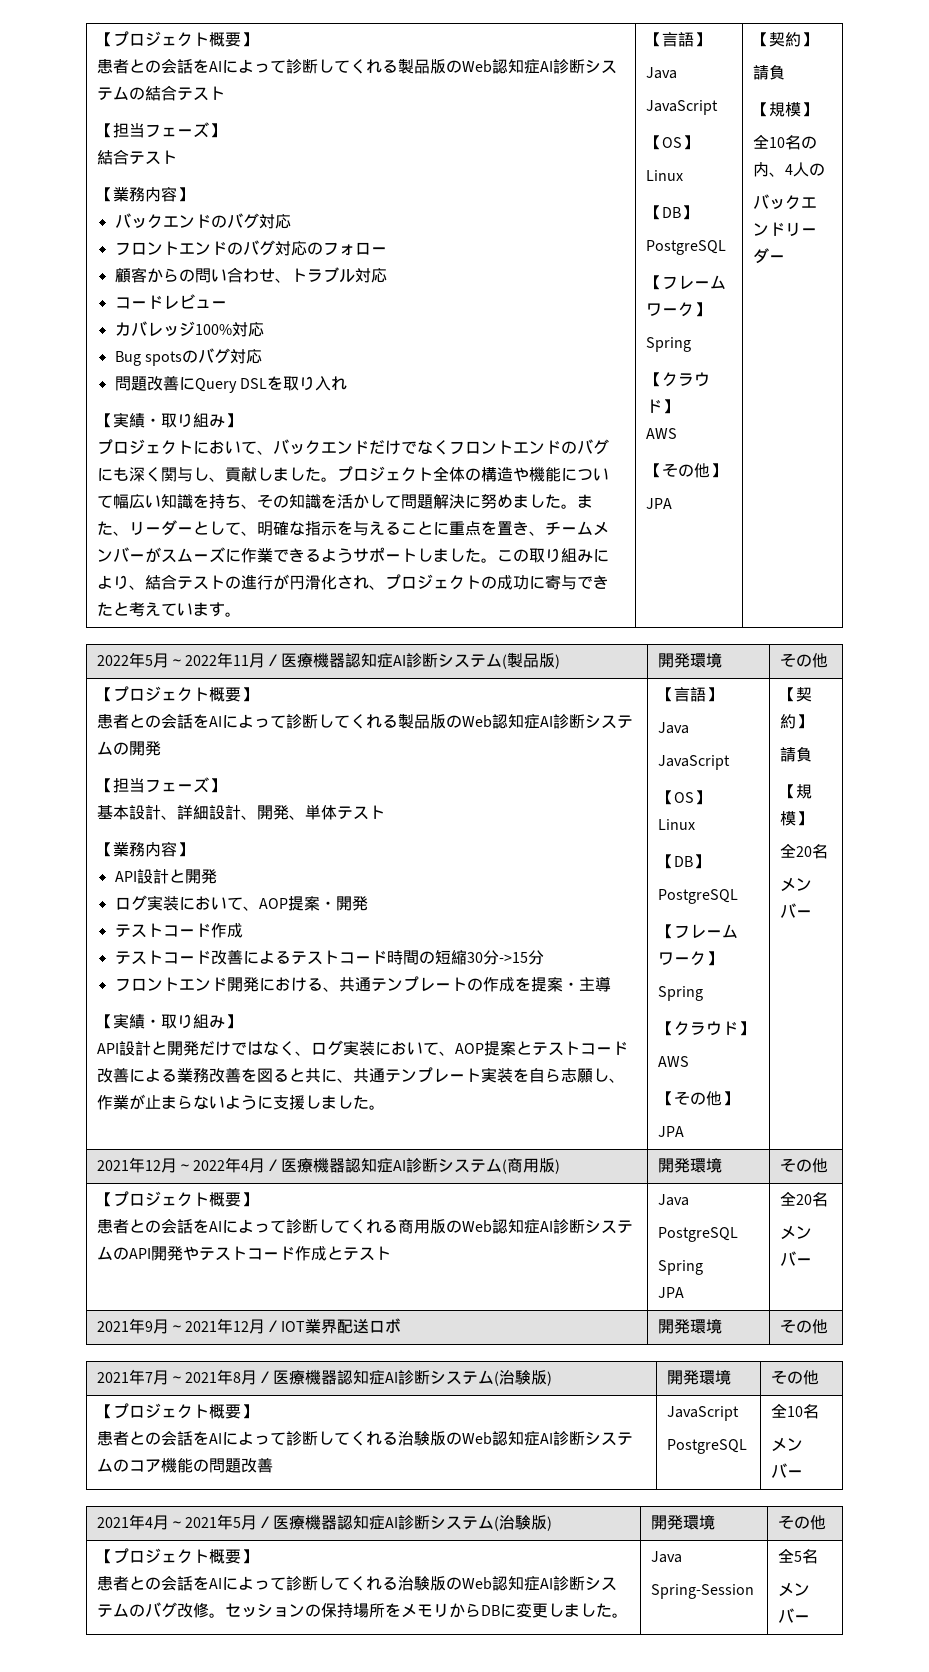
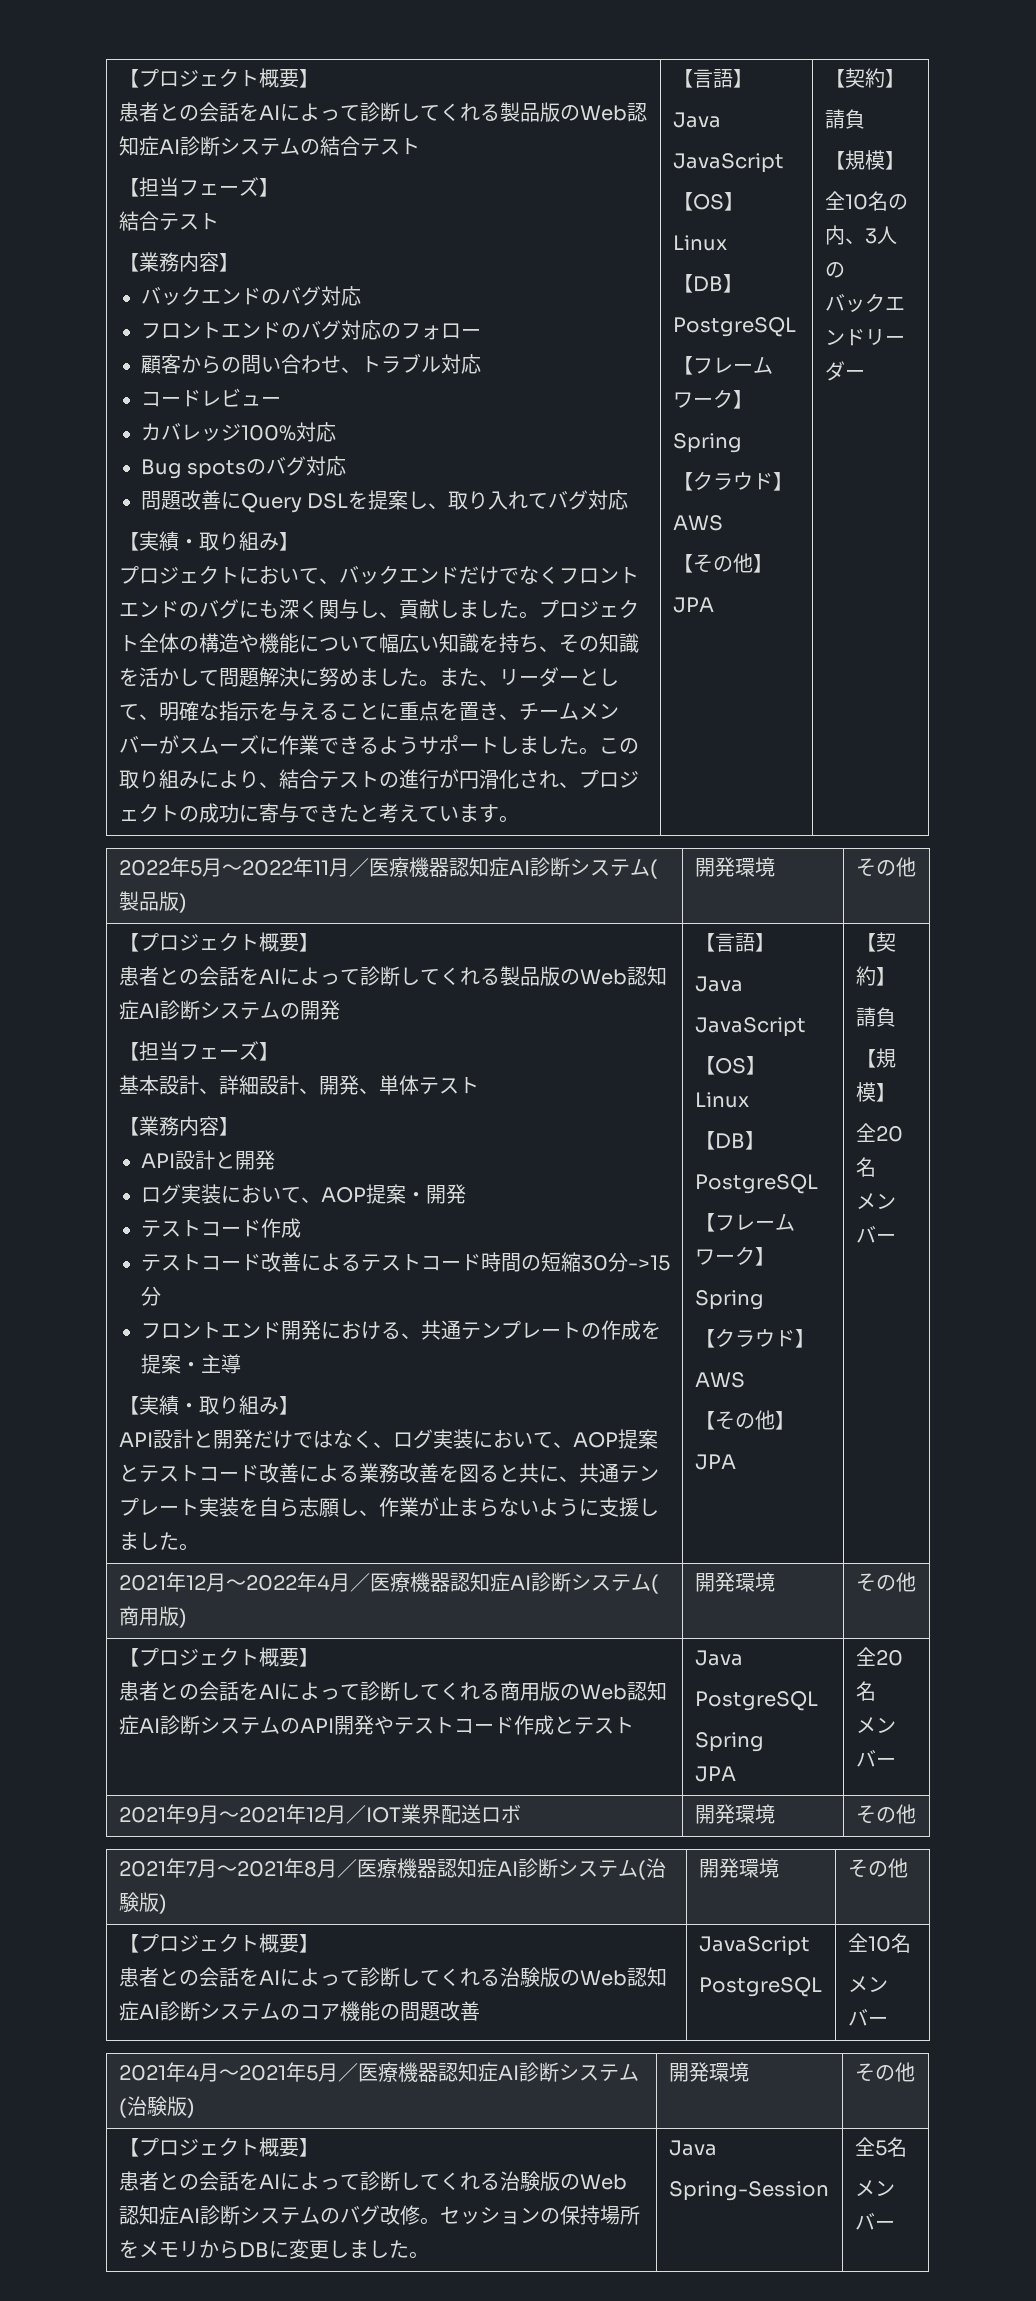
- 問題改善にQuery DSLを取り入れ
+ 問題改善にQuery DSLを提案し、取り入れてバグ対応
- 全10名の内、4人の
+ 全10名の内、3人の

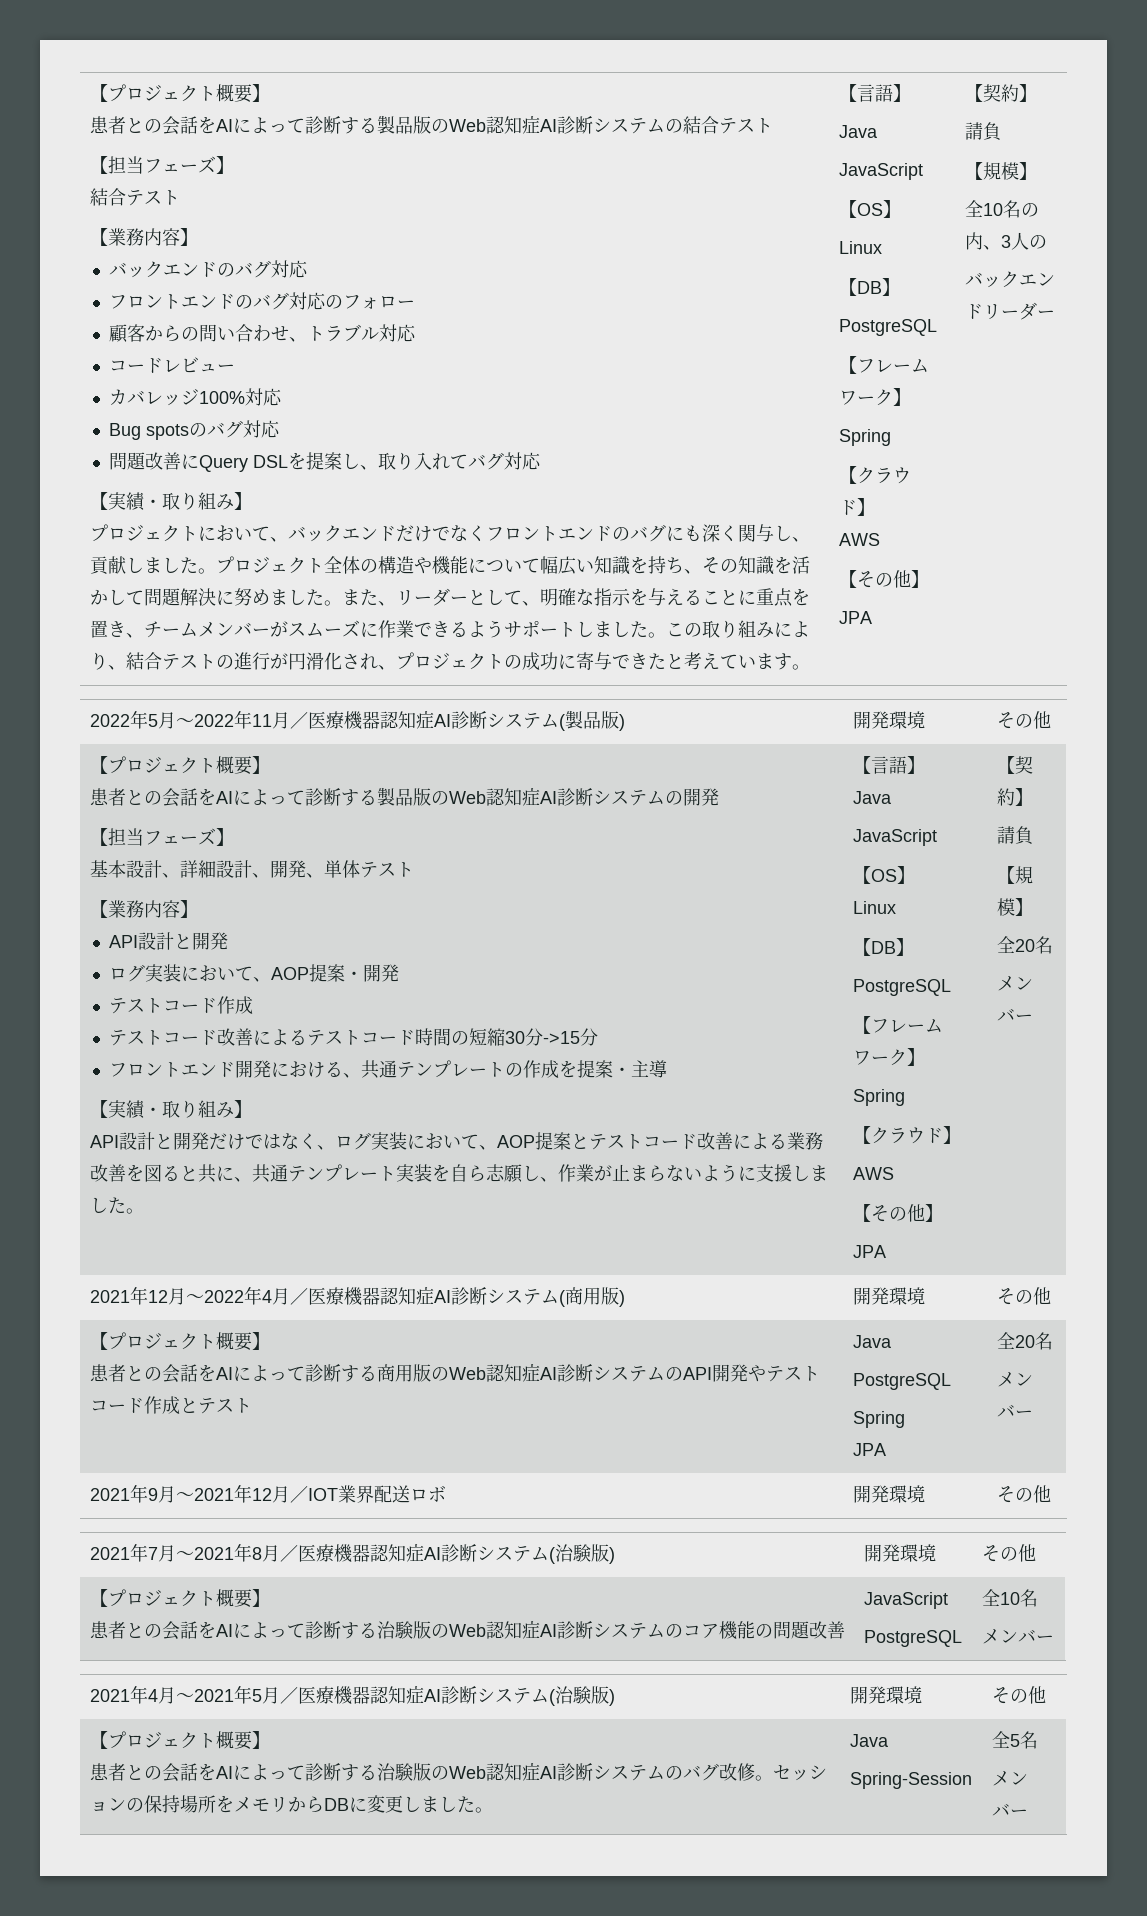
- 患者との会話をAIによって診断してくれる製品版のWeb認知症AI診断システムの結合テスト
+ 患者との会話をAIによって診断する製品版のWeb認知症AI診断システムの結合テスト
- 患者との会話をAIによって診断してくれる製品版のWeb認知症AI診断システムの開発
+ 患者との会話をAIによって診断する製品版のWeb認知症AI診断システムの開発
- 患者との会話をAIによって診断してくれる商用版のWeb認知症AI診断システムのAPI開発やテストコード作成とテスト
+ 患者との会話をAIによって診断する商用版のWeb認知症AI診断システムのAPI開発やテストコード作成とテスト
  2021年7月～2021年8月／医療機器認知症AI診断システム(治験版) | 開発環境 | その他
  【プロジェクト概要】
- 患者との会話をAIによって診断してくれる治験版のWeb認知症AI診断システムのコア機能の問題改善 | JavaScript
+ 患者との会話をAIによって診断する治験版のWeb認知症AI診断システムのコア機能の問題改善 | JavaScript
- 患者との会話をAIによって診断してくれる治験版のWeb認知症AI診断システムのバグ改修。
+ 患者との会話をAIによって診断する治験版のWeb認知症AI診断システムのバグ改修。

